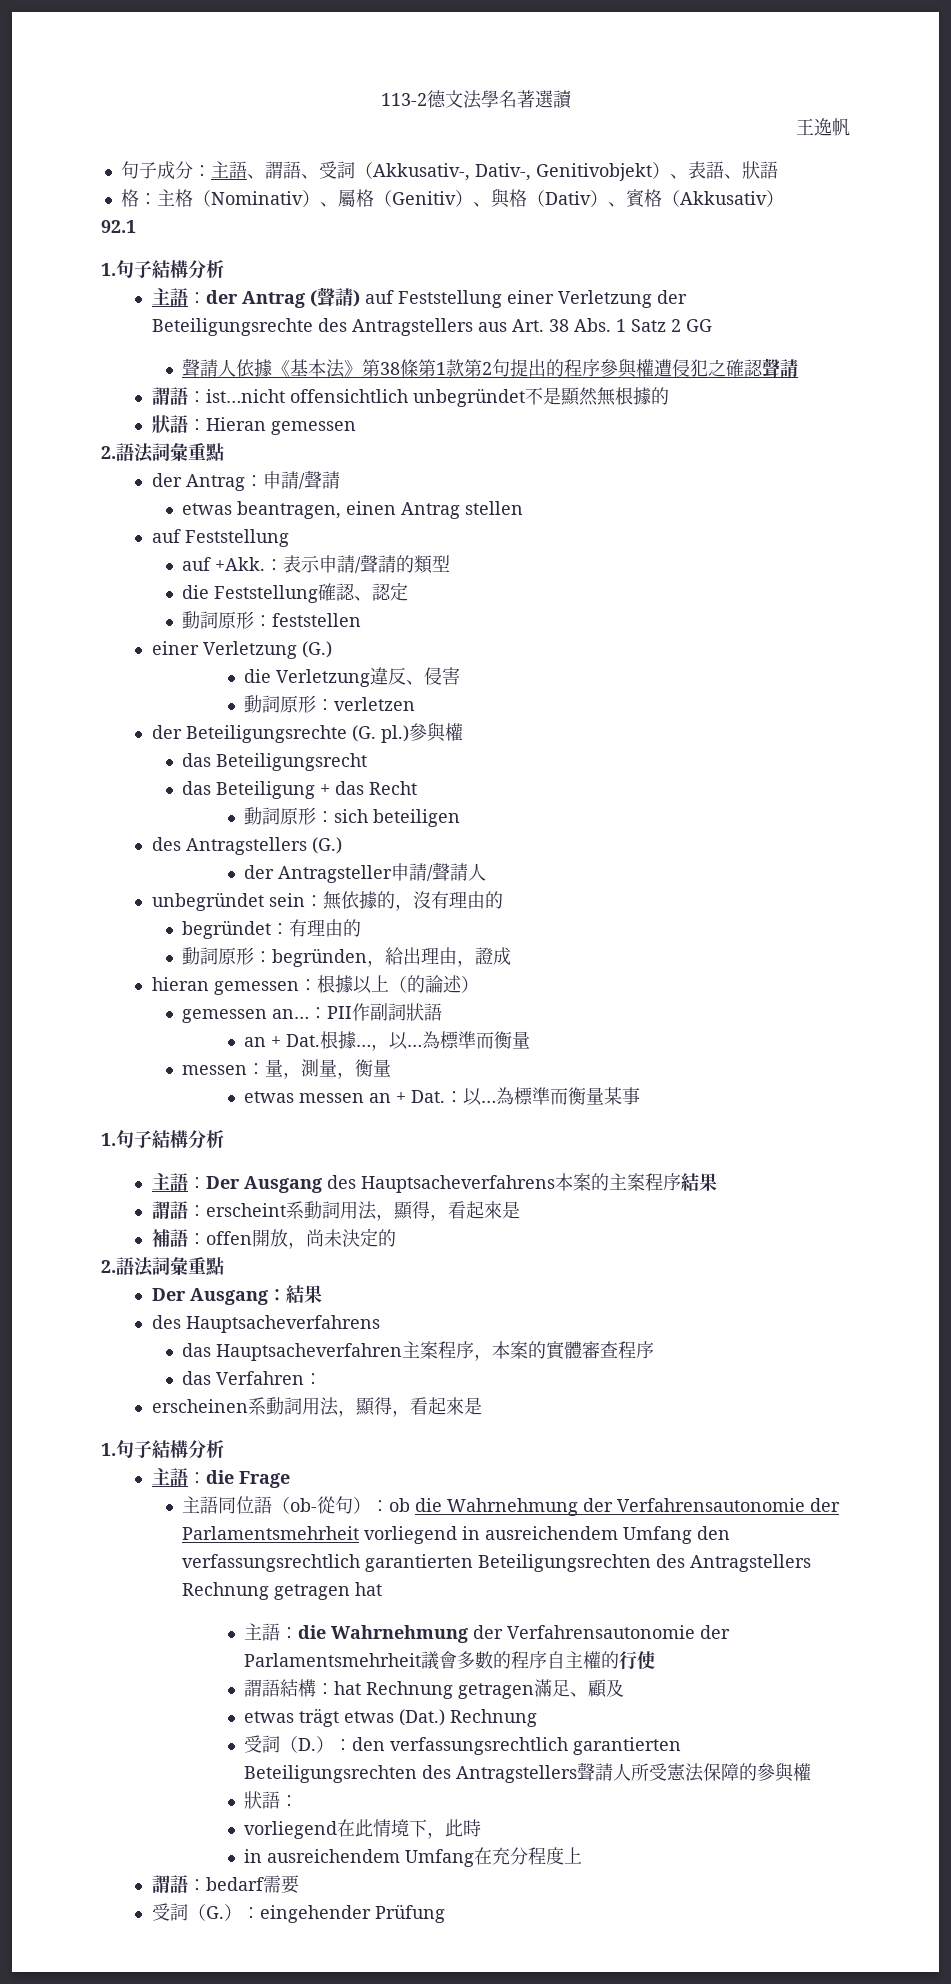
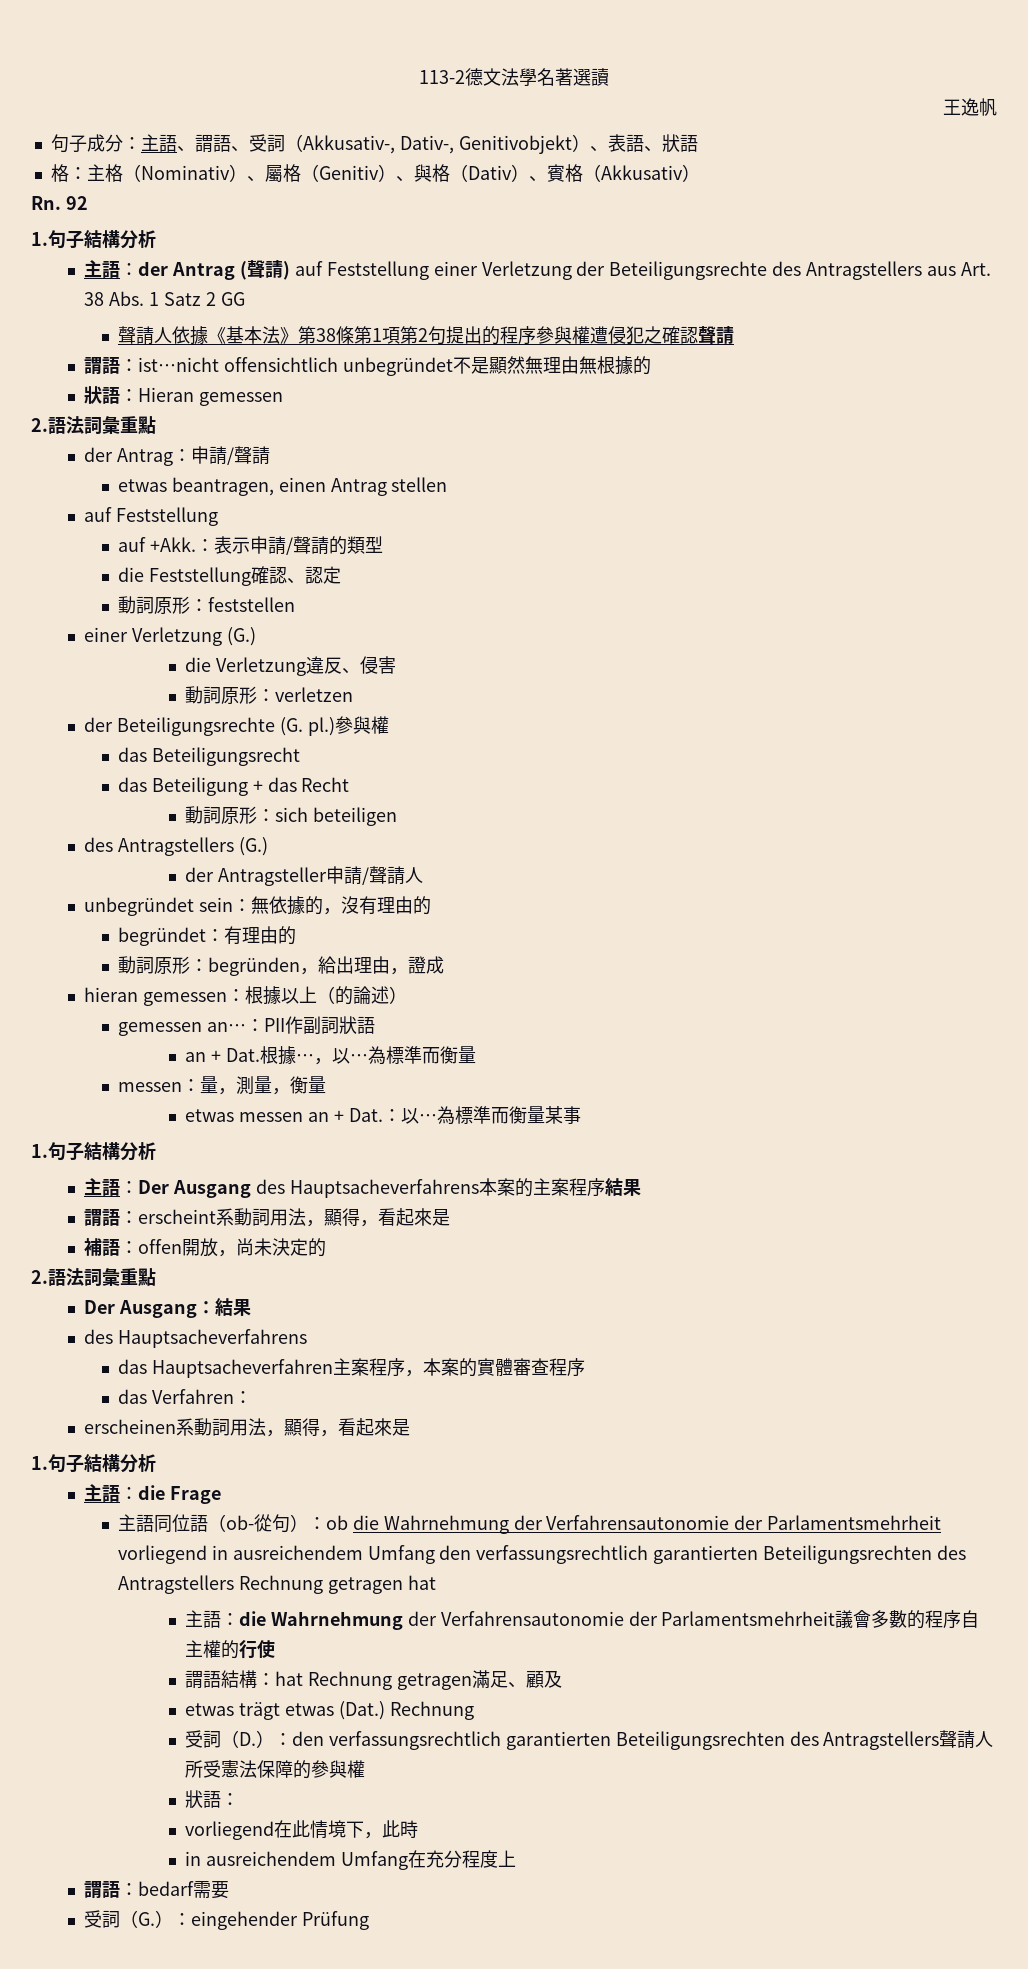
- 92.1
+ Rn. 92
- 聲請人依據《基本法》第38條第1款第2句提出的程序參與權遭侵犯之確認聲請
+ 聲請人依據《基本法》第38條第1項第2句提出的程序參與權遭侵犯之確認聲請
- 謂語：ist…nicht offensichtlich unbegründet不是顯然無根據的
+ 謂語：ist…nicht offensichtlich unbegründet不是顯然無理由無根據的

